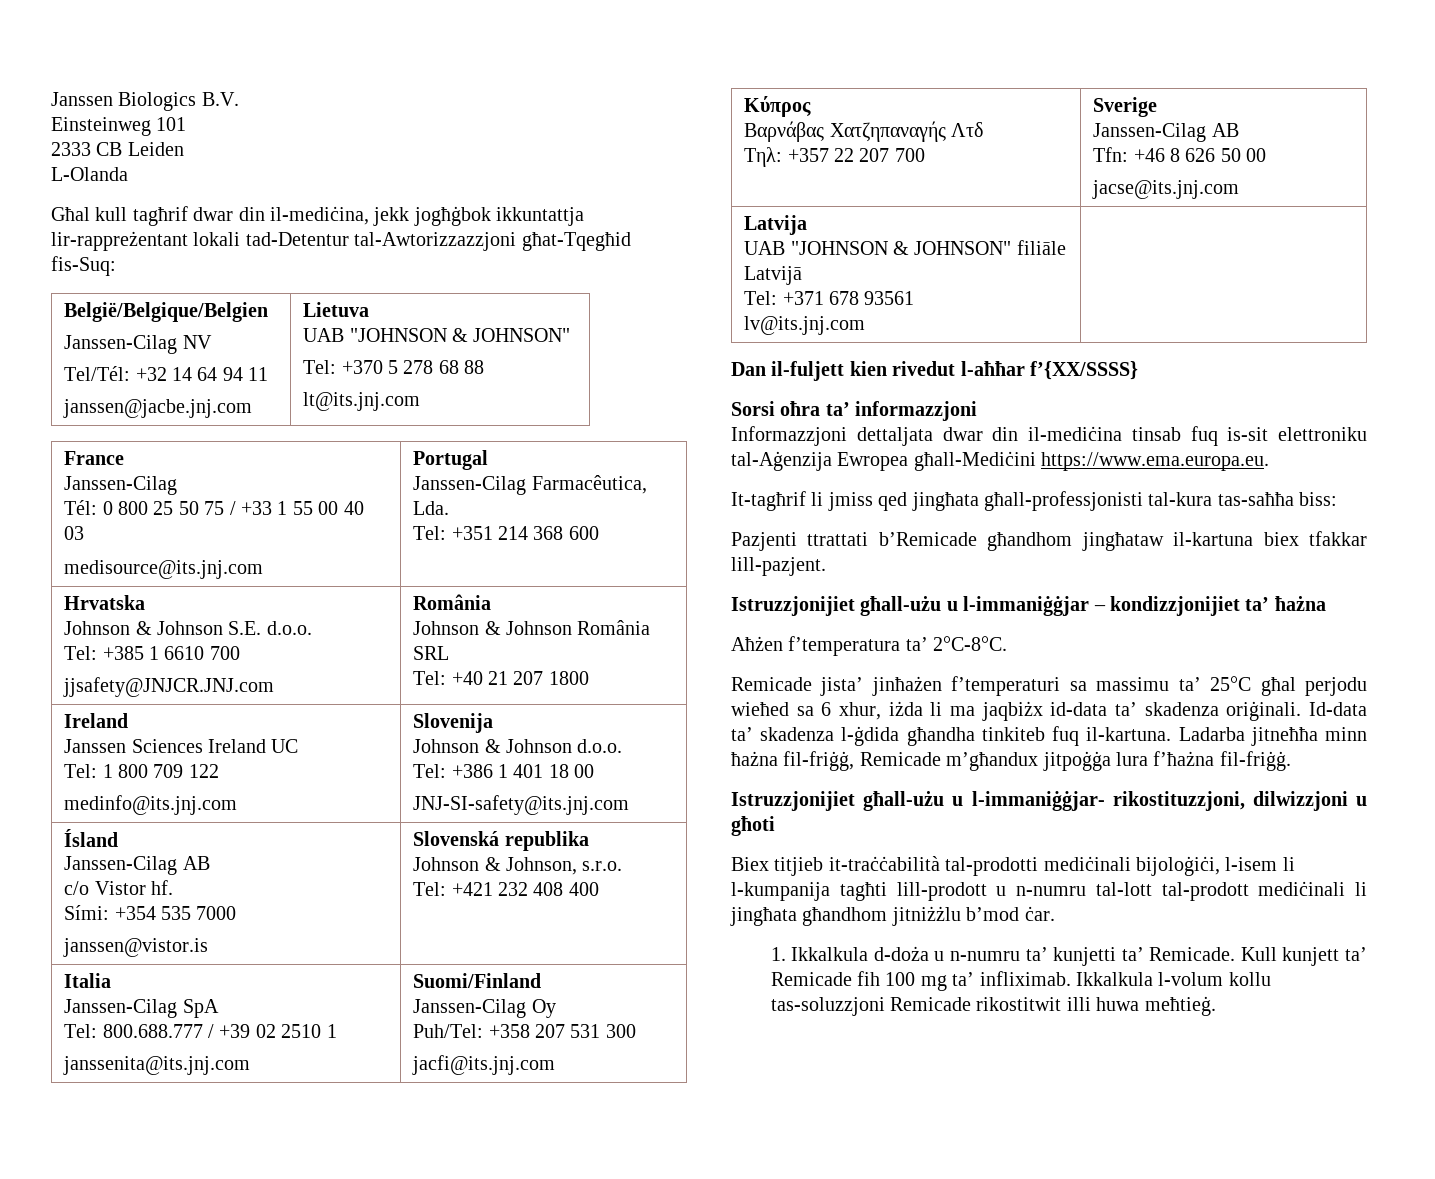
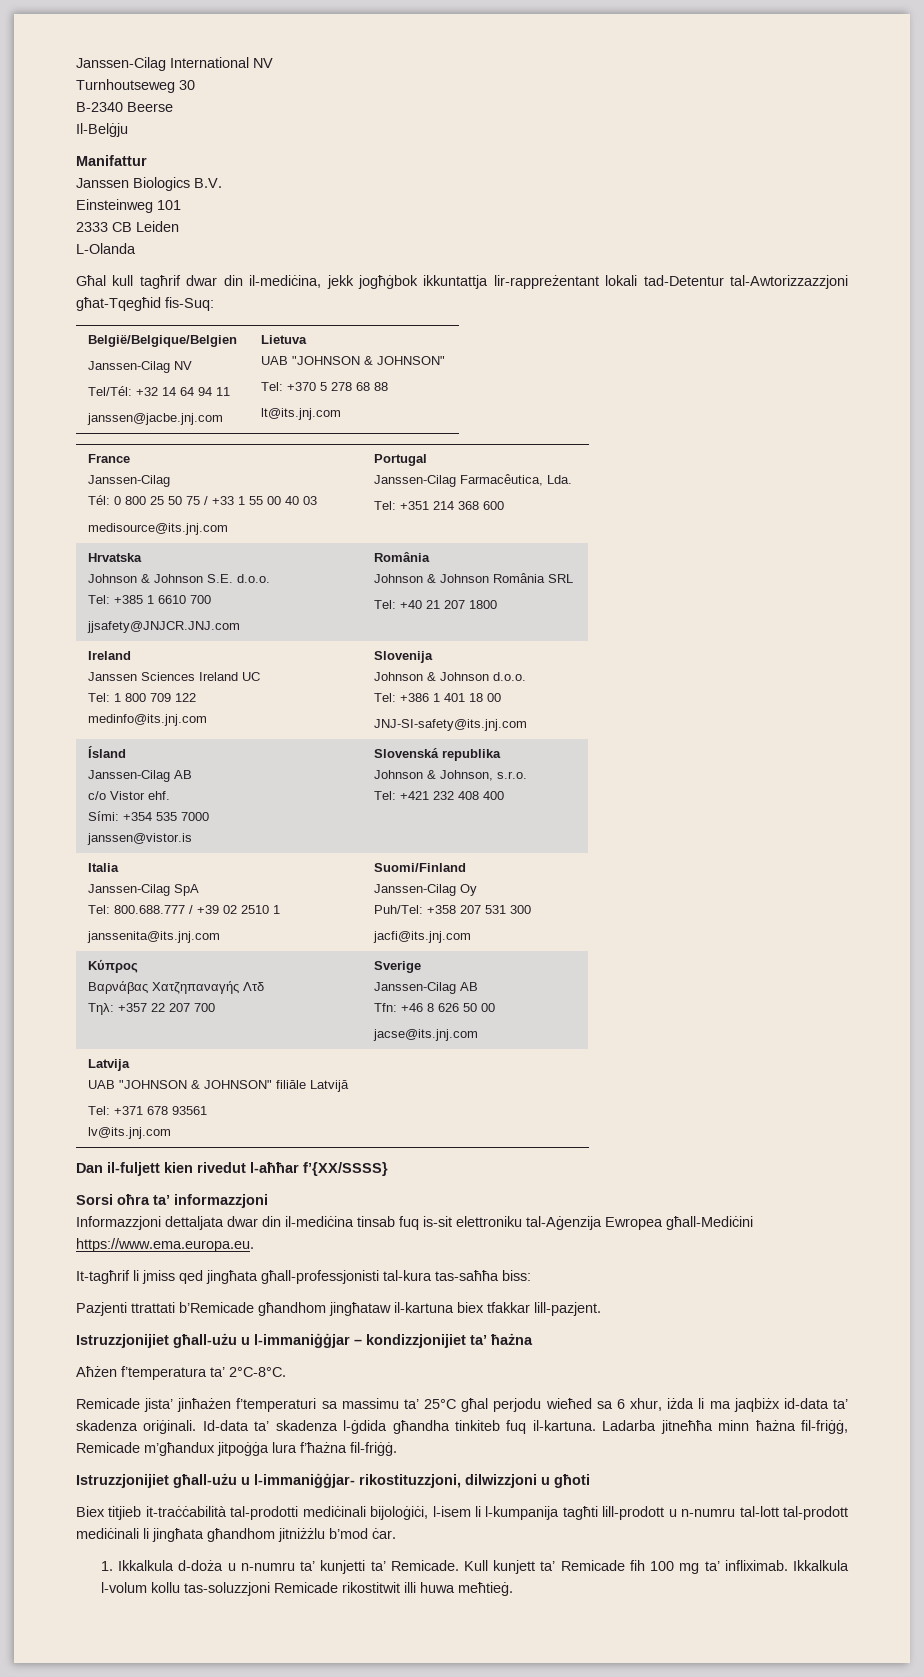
+ Janssen-Cilag International NV
+ Turnhoutseweg 30
+ B-2340 Beerse
+ Il-Belġju
+ Manifattur
  Ísland
  Janssen-Cilag AB
- c/o Vistor hf.
+ c/o Vistor ehf.

